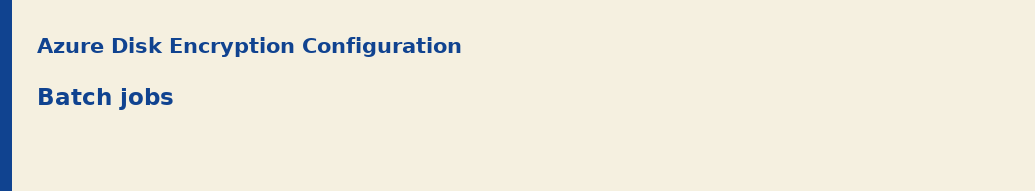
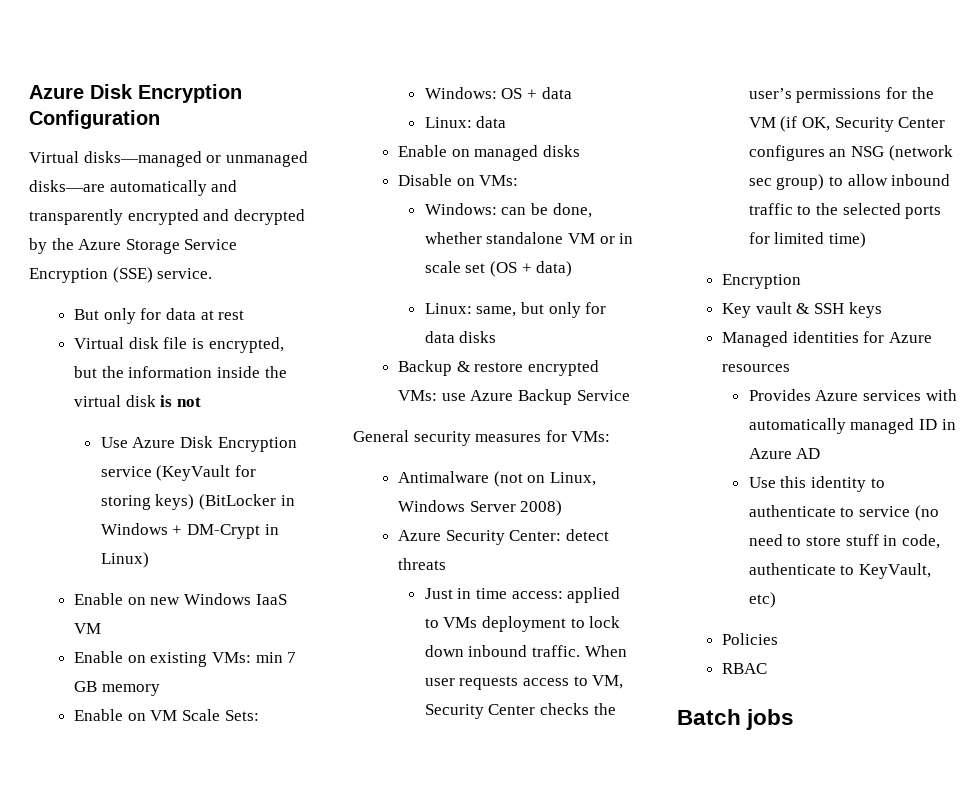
+ Virtual disks—managed or unmanaged disks—are automatically and transparently encrypted and decrypted by the Azure Storage Service Encryption (SSE) service.
+ But only for data at rest
+ Virtual disk file is encrypted, but the information inside the virtual disk is not
+ Use Azure Disk Encryption service (KeyVault for storing keys) (BitLocker in Windows + DM-Crypt in Linux)
+ Enable on new Windows IaaS VM
+ Enable on existing VMs: min 7 GB memory
+ Enable on VM Scale Sets:
+ Windows: OS + data
+ Linux: data
+ Enable on managed disks
+ Disable on VMs:
+ Windows: can be done, whether standalone VM or in scale set (OS + data)
+ Linux: same, but only for data disks
+ Backup & restore encrypted VMs: use Azure Backup Service
+ General security measures for VMs:
+ Antimalware (not on Linux, Windows Server 2008)
+ Azure Security Center: detect threats
+ Just in time access: applied to VMs deployment to lock down inbound traffic. When user requests access to VM, Security Center checks the user’s permissions for the VM (if OK, Security Center configures an NSG (network sec group) to allow inbound traffic to the selected ports for limited time)
+ Encryption
+ Key vault & SSH keys
+ Managed identities for Azure resources
+ Provides Azure services with automatically managed ID in Azure AD
+ Use this identity to authenticate to service (no need to store stuff in code, authenticate to KeyVault, etc)
+ Policies
+ RBAC

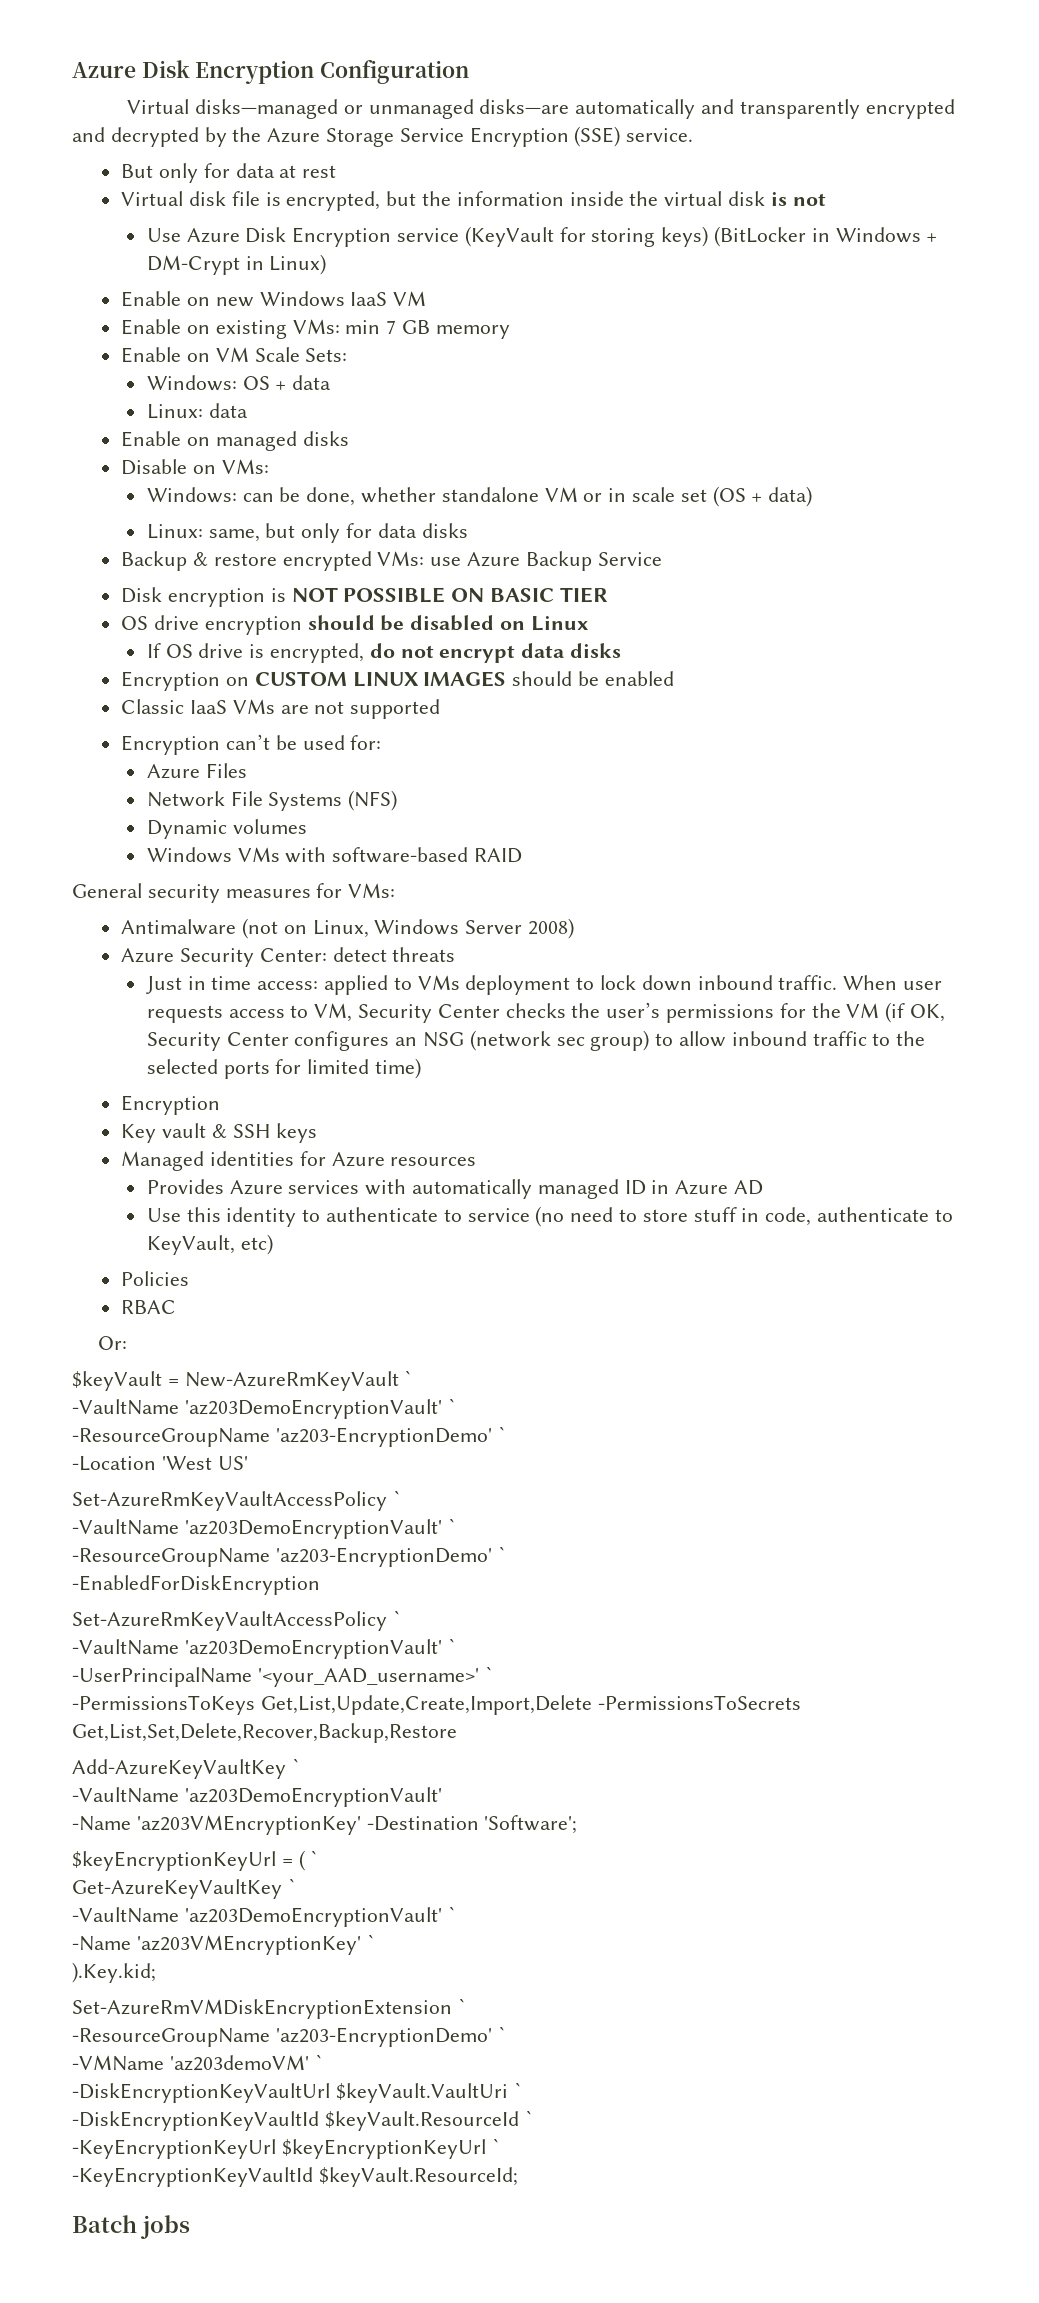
+ Disk encryption is NOT POSSIBLE ON BASIC TIER
+ OS drive encryption should be disabled on Linux
+ If OS drive is encrypted, do not encrypt data disks
+ Encryption on CUSTOM LINUX IMAGES should be enabled
+ Classic IaaS VMs are not supported
+ Encryption can’t be used for:
+ Azure Files
+ Network File Systems (NFS)
+ Dynamic volumes
+ Windows VMs with software-based RAID
+ Or:
+ $keyVault = New-AzureRmKeyVault `
+ -VaultName 'az203DemoEncryptionVault' `
+ -ResourceGroupName 'az203-EncryptionDemo' `
+ -Location 'West US'
+ Set-AzureRmKeyVaultAccessPolicy `
+ -VaultName 'az203DemoEncryptionVault' `
+ -ResourceGroupName 'az203-EncryptionDemo' `
+ -EnabledForDiskEncryption
+ Set-AzureRmKeyVaultAccessPolicy `
+ -VaultName 'az203DemoEncryptionVault' `
+ -UserPrincipalName '<your_AAD_username>' `
+ -PermissionsToKeys Get,List,Update,Create,Import,Delete -PermissionsToSecrets Get,List,Set,Delete,Recover,Backup,Restore
+ Add-AzureKeyVaultKey `
+ -VaultName 'az203DemoEncryptionVault'
+ -Name 'az203VMEncryptionKey' -Destination 'Software';
+ $keyEncryptionKeyUrl = ( `
+ Get-AzureKeyVaultKey `
+ -VaultName 'az203DemoEncryptionVault' `
+ -Name 'az203VMEncryptionKey' `
+ ).Key.kid;
+ Set-AzureRmVMDiskEncryptionExtension `
+ -ResourceGroupName 'az203-EncryptionDemo' `
+ -VMName 'az203demoVM' `
+ -DiskEncryptionKeyVaultUrl $keyVault.VaultUri `
+ -DiskEncryptionKeyVaultId $keyVault.ResourceId `
+ -KeyEncryptionKeyUrl $keyEncryptionKeyUrl `
+ -KeyEncryptionKeyVaultId $keyVault.ResourceId;

